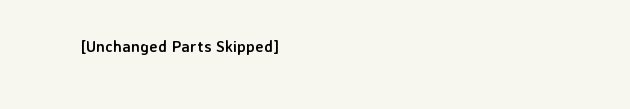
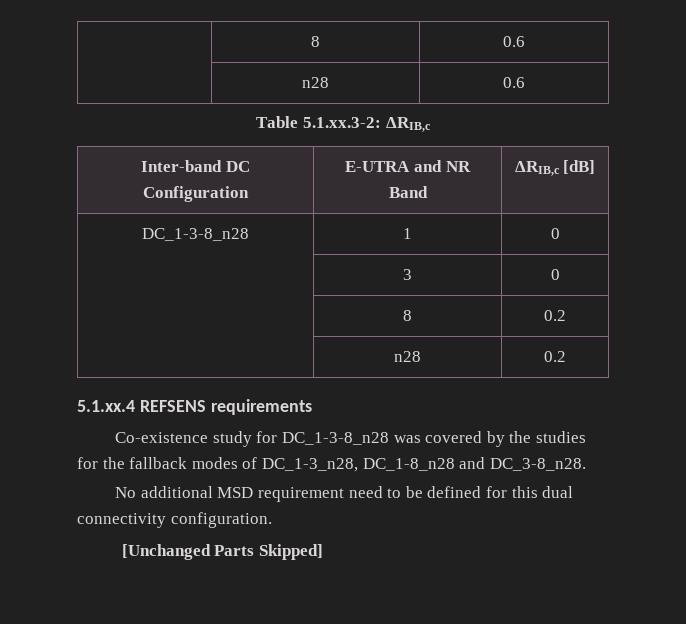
+ | 8 | 0.6
+ | n28 | 0.6
+ Table 5.1.xx.3-2: ΔRIB,c
+ Inter-band DC Configuration | E-UTRA and NR Band | ΔRIB,c [dB]
+ DC_1-3-8_n28 | 1 | 0
+ | 3 | 0
+ | 8 | 0.2
+ | n28 | 0.2
+ 5.1.xx.4 REFSENS requirements
+ Co-existence study for DC_1-3-8_n28 was covered by the studies for the fallback modes of DC_1-3_n28, DC_1-8_n28 and DC_3-8_n28.
+ No additional MSD requirement need to be defined for this dual connectivity configuration.

